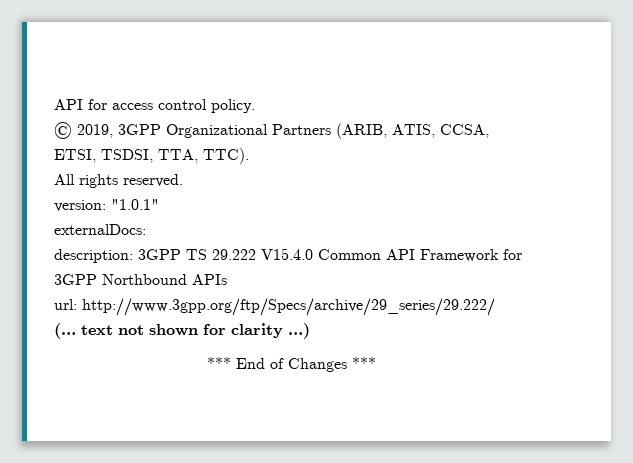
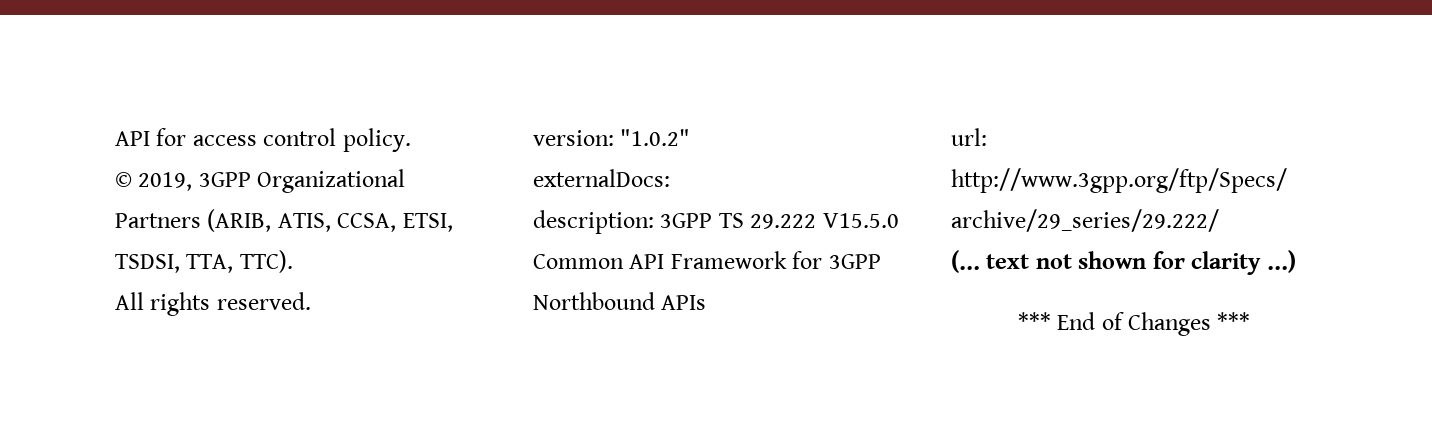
- version: "1.0.1"
+ version: "1.0.2"
- description: 3GPP TS 29.222 V15.4.0 Common API Framework for 3GPP Northbound APIs
+ description: 3GPP TS 29.222 V15.5.0 Common API Framework for 3GPP Northbound APIs

